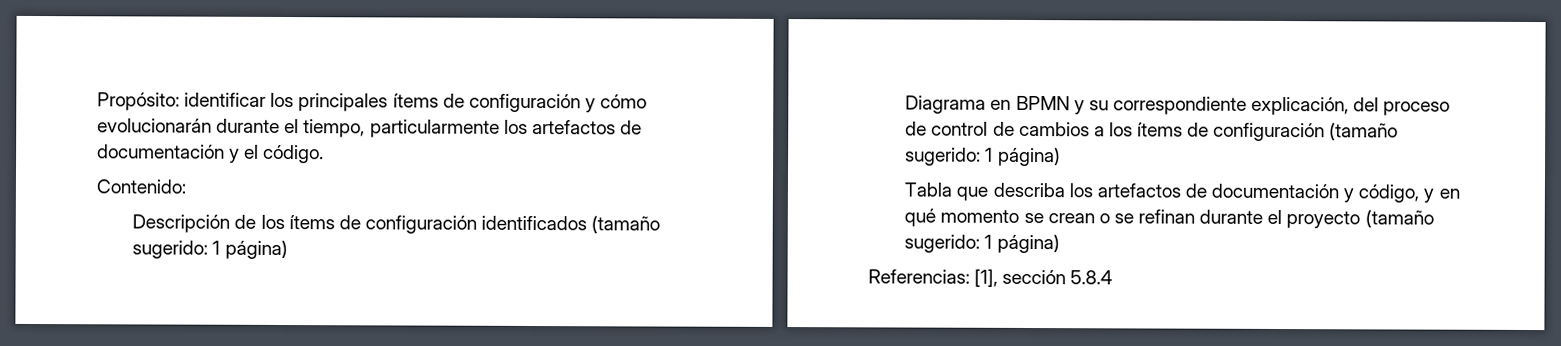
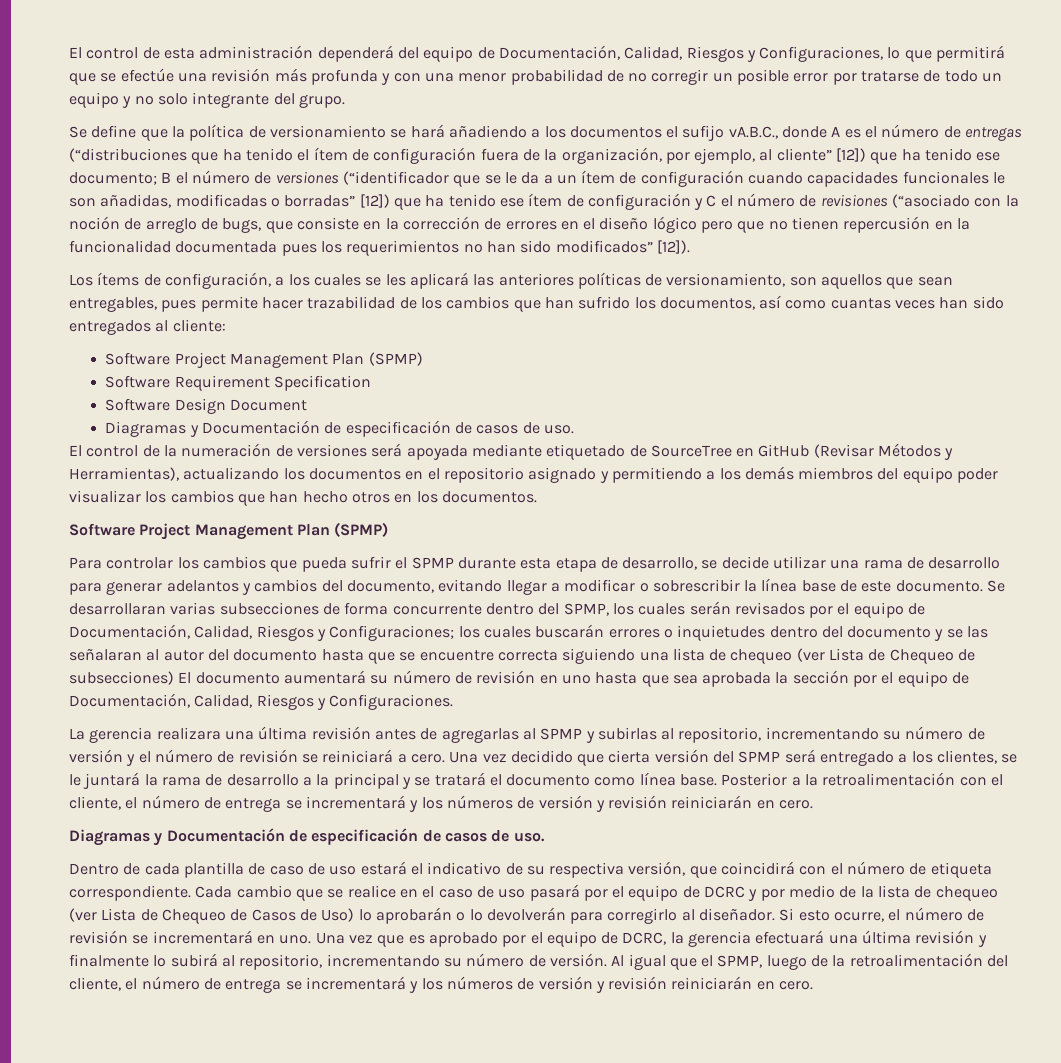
- Propósito: identificar los principales ítems de configuración y cómo evolucionarán durante el tiempo, particularmente los artefactos de documentación y el código.
- Contenido:
- Descripción de los ítems de configuración identificados (tamaño sugerido: 1 página)
- Diagrama en BPMN y su correspondiente explicación, del proceso de control de cambios a los ítems de configuración (tamaño sugerido: 1 página)
- Tabla que describa los artefactos de documentación y código, y en qué momento se crean o se refinan durante el proyecto (tamaño sugerido: 1 página)
- Referencias: [1], sección 5.8.4
+ El control de esta administración dependerá del equipo de Documentación, Calidad, Riesgos y Configuraciones, lo que permitirá que se efectúe una revisión más profunda y con una menor probabilidad de no corregir un posible error por tratarse de todo un equipo y no solo integrante del grupo.
+ Se define que la política de versionamiento se hará añadiendo a los documentos el sufijo vA.B.C., donde A es el número de entregas (“distribuciones que ha tenido el ítem de configuración fuera de la organización, por ejemplo, al cliente” [12]) que ha tenido ese documento; B el número de versiones (“identificador que se le da a un ítem de configuración cuando capacidades funcionales le son añadidas, modificadas o borradas” [12]) que ha tenido ese ítem de configuración y C el número de revisiones (“asociado con la noción de arreglo de bugs, que consiste en la corrección de errores en el diseño lógico pero que no tienen repercusión en la funcionalidad documentada pues los requerimientos no han sido modificados” [12]).
+ Los ítems de configuración, a los cuales se les aplicará las anteriores políticas de versionamiento, son aquellos que sean entregables, pues permite hacer trazabilidad de los cambios que han sufrido los documentos, así como cuantas veces han sido entregados al cliente:
+ Software Project Management Plan (SPMP)
+ Software Requirement Specification
+ Software Design Document
+ Diagramas y Documentación de especificación de casos de uso.
+ El control de la numeración de versiones será apoyada mediante etiquetado de SourceTree en GitHub (Revisar Métodos y Herramientas), actualizando los documentos en el repositorio asignado y permitiendo a los demás miembros del equipo poder visualizar los cambios que han hecho otros en los documentos.
+ Software Project Management Plan (SPMP)
+ Para controlar los cambios que pueda sufrir el SPMP durante esta etapa de desarrollo, se decide utilizar una rama de desarrollo para generar adelantos y cambios del documento, evitando llegar a modificar o sobrescribir la línea base de este documento. Se desarrollaran varias subsecciones de forma concurrente dentro del SPMP, los cuales serán revisados por el equipo de Documentación, Calidad, Riesgos y Configuraciones; los cuales buscarán errores o inquietudes dentro del documento y se las señalaran al autor del documento hasta que se encuentre correcta siguiendo una lista de chequeo (ver Lista de Chequeo de subsecciones) El documento aumentará su número de revisión en uno hasta que sea aprobada la sección por el equipo de Documentación, Calidad, Riesgos y Configuraciones.
+ La gerencia realizara una última revisión antes de agregarlas al SPMP y subirlas al repositorio, incrementando su número de versión y el número de revisión se reiniciará a cero. Una vez decidido que cierta versión del SPMP será entregado a los clientes, se le juntará la rama de desarrollo a la principal y se tratará el documento como línea base. Posterior a la retroalimentación con el cliente, el número de entrega se incrementará y los números de versión y revisión reiniciarán en cero.
+ Diagramas y Documentación de especificación de casos de uso.
+ Dentro de cada plantilla de caso de uso estará el indicativo de su respectiva versión, que coincidirá con el número de etiqueta correspondiente. Cada cambio que se realice en el caso de uso pasará por el equipo de DCRC y por medio de la lista de chequeo (ver Lista de Chequeo de Casos de Uso) lo aprobarán o lo devolverán para corregirlo al diseñador. Si esto ocurre, el número de revisión se incrementará en uno. Una vez que es aprobado por el equipo de DCRC, la gerencia efectuará una última revisión y finalmente lo subirá al repositorio, incrementando su número de versión. Al igual que el SPMP, luego de la retroalimentación del cliente, el número de entrega se incrementará y los números de versión y revisión reiniciarán en cero.

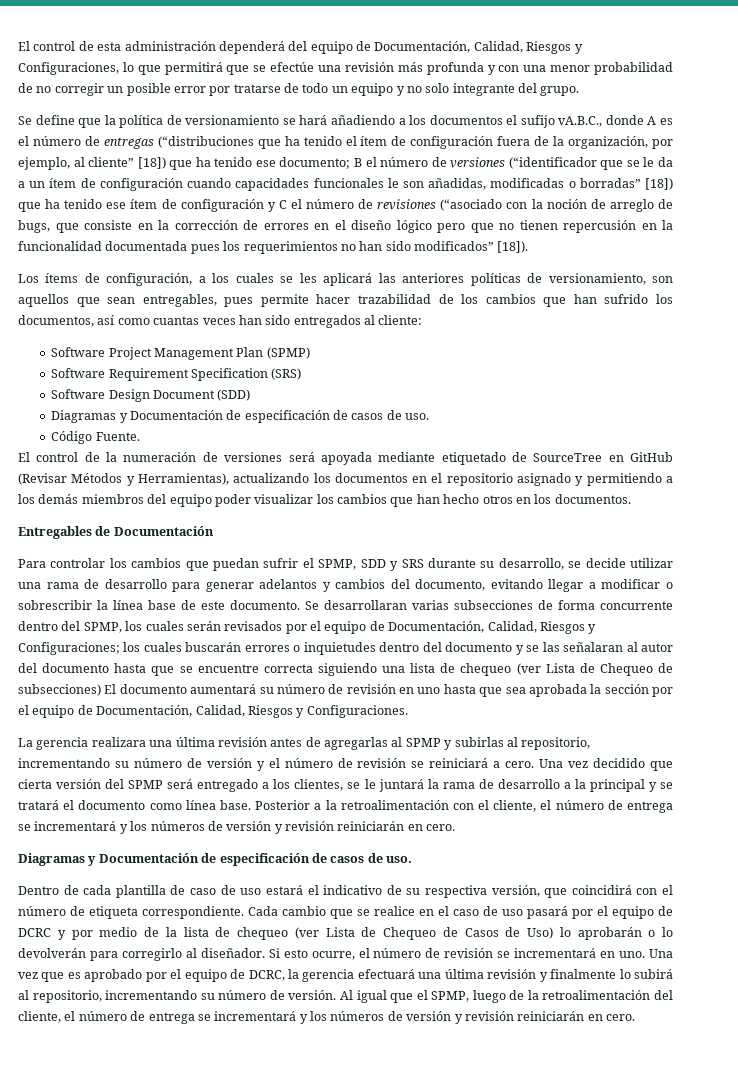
- Se define que la política de versionamiento se hará añadiendo a los documentos el sufijo vA.B.C., donde A es el número de entregas (“distribuciones que ha tenido el ítem de configuración fuera de la organización, por ejemplo, al cliente” [12]) que ha tenido ese documento;
+ Se define que la política de versionamiento se hará añadiendo a los documentos el sufijo vA.B.C., donde A es el número de entregas (“distribuciones que ha tenido el ítem de configuración fuera de la organización, por ejemplo, al cliente” [18]) que ha tenido ese documento;
- B el número de versiones (“identificador que se le da a un ítem de configuración cuando capacidades funcionales le son añadidas, modificadas o borradas” [12]) que ha tenido ese ítem de configuración y C el número de revisiones (“asociado con la noción de arreglo de bugs, que consiste en la corrección de errores en el diseño lógico pero que no tienen repercusión en la funcionalidad documentada pues los requerimientos no han sido modificados” [12]).
+ B el número de versiones (“identificador que se le da a un ítem de configuración cuando capacidades funcionales le son añadidas, modificadas o borradas” [18]) que ha tenido ese ítem de configuración y C el número de revisiones (“asociado con la noción de arreglo de bugs, que consiste en la corrección de errores en el diseño lógico pero que no tienen repercusión en la funcionalidad documentada pues los requerimientos no han sido modificados” [18]).
- Software Requirement Specification
+ Software Requirement Specification (SRS)
- Software Design Document
+ Software Design Document (SDD)
  Diagramas y Documentación de especificación de casos de uso.
+ Código Fuente.
  El control de la numeración de versiones será apoyada mediante etiquetado de SourceTree en GitHub (Revisar Métodos y Herramientas), actualizando los documentos en el repositorio asignado y permitiendo a los demás miembros del equipo poder visualizar los cambios que han hecho otros en los documentos.
- Software Project Management Plan (SPMP)
+ Entregables de Documentación
- Para controlar los cambios que pueda sufrir el SPMP durante esta etapa de desarrollo, se decide utilizar una rama de desarrollo para generar adelantos y cambios del documento, evitando llegar a modificar o sobrescribir la línea base de este documento.
+ Para controlar los cambios que puedan sufrir el SPMP, SDD y SRS durante su desarrollo, se decide utilizar una rama de desarrollo para generar adelantos y cambios del documento, evitando llegar a modificar o sobrescribir la línea base de este documento.

